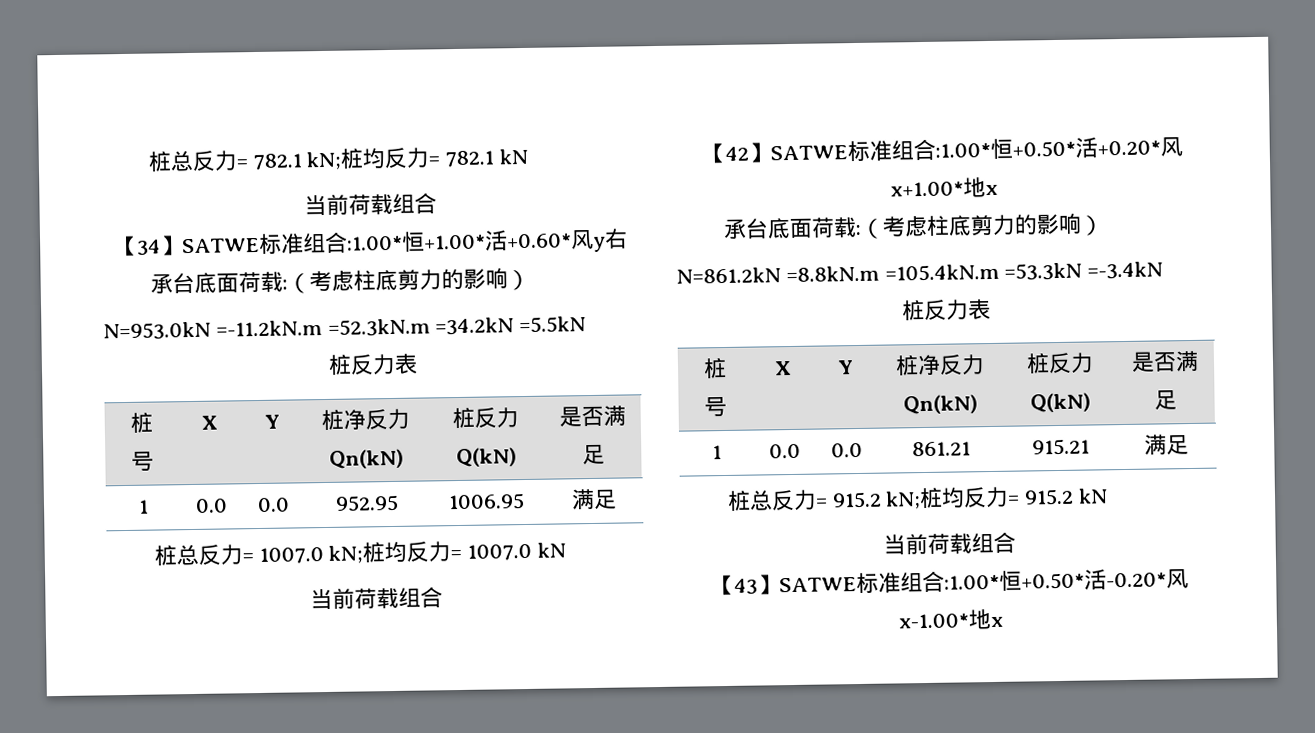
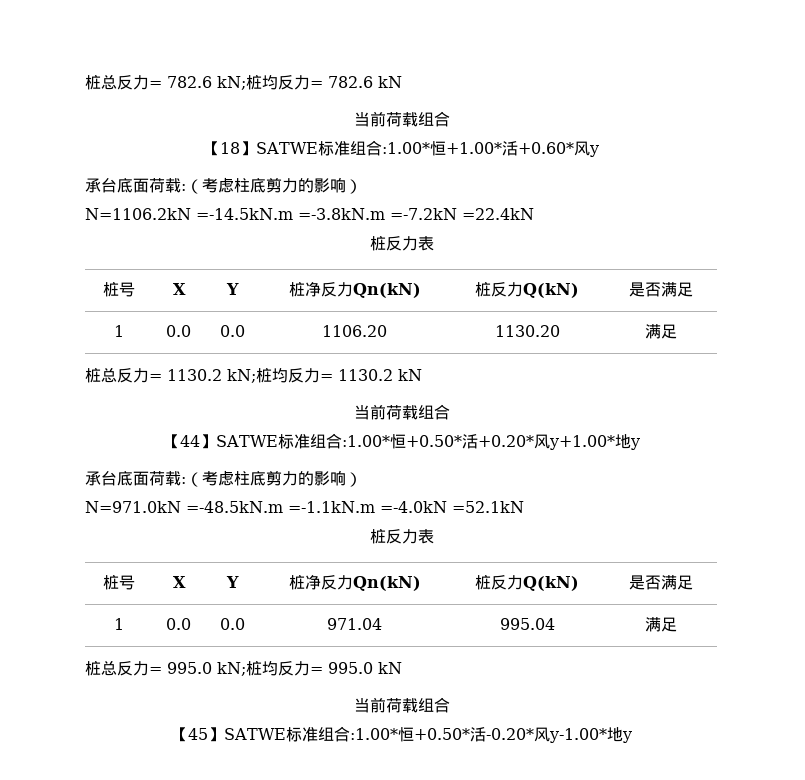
- 桩总反力= 782.1 kN;桩均反力= 782.1 kN
+ 桩总反力= 782.6 kN;桩均反力= 782.6 kN
  当前荷载组合
- 【34】SATWE标准组合:1.00*恒+1.00*活+0.60*风y右
+ 【18】SATWE标准组合:1.00*恒+1.00*活+0.60*风y
- N=953.0kN =-11.2kN.m =52.3kN.m =34.2kN =5.5kN
+ N=1106.2kN =-14.5kN.m =-3.8kN.m =-7.2kN =22.4kN
- 1 | 0.0 | 0.0 | 952.95 | 1006.95 | 满足
- 桩总反力= 1007.0 kN;桩均反力= 1007.0 kN
+ 1 | 0.0 | 0.0 | 1106.20 | 1130.20 | 满足
+ 桩总反力= 1130.2 kN;桩均反力= 1130.2 kN
  当前荷载组合
- 【42】SATWE标准组合:1.00*恒+0.50*活+0.20*风x+1.00*地x
+ 【44】SATWE标准组合:1.00*恒+0.50*活+0.20*风y+1.00*地y
- N=861.2kN =8.8kN.m =105.4kN.m =53.3kN =-3.4kN
+ N=971.0kN =-48.5kN.m =-1.1kN.m =-4.0kN =52.1kN
- 1 | 0.0 | 0.0 | 861.21 | 915.21 | 满足
- 桩总反力= 915.2 kN;桩均反力= 915.2 kN
+ 1 | 0.0 | 0.0 | 971.04 | 995.04 | 满足
+ 桩总反力= 995.0 kN;桩均反力= 995.0 kN
  当前荷载组合
- 【43】SATWE标准组合:1.00*恒+0.50*活-0.20*风x-1.00*地x
+ 【45】SATWE标准组合:1.00*恒+0.50*活-0.20*风y-1.00*地y

